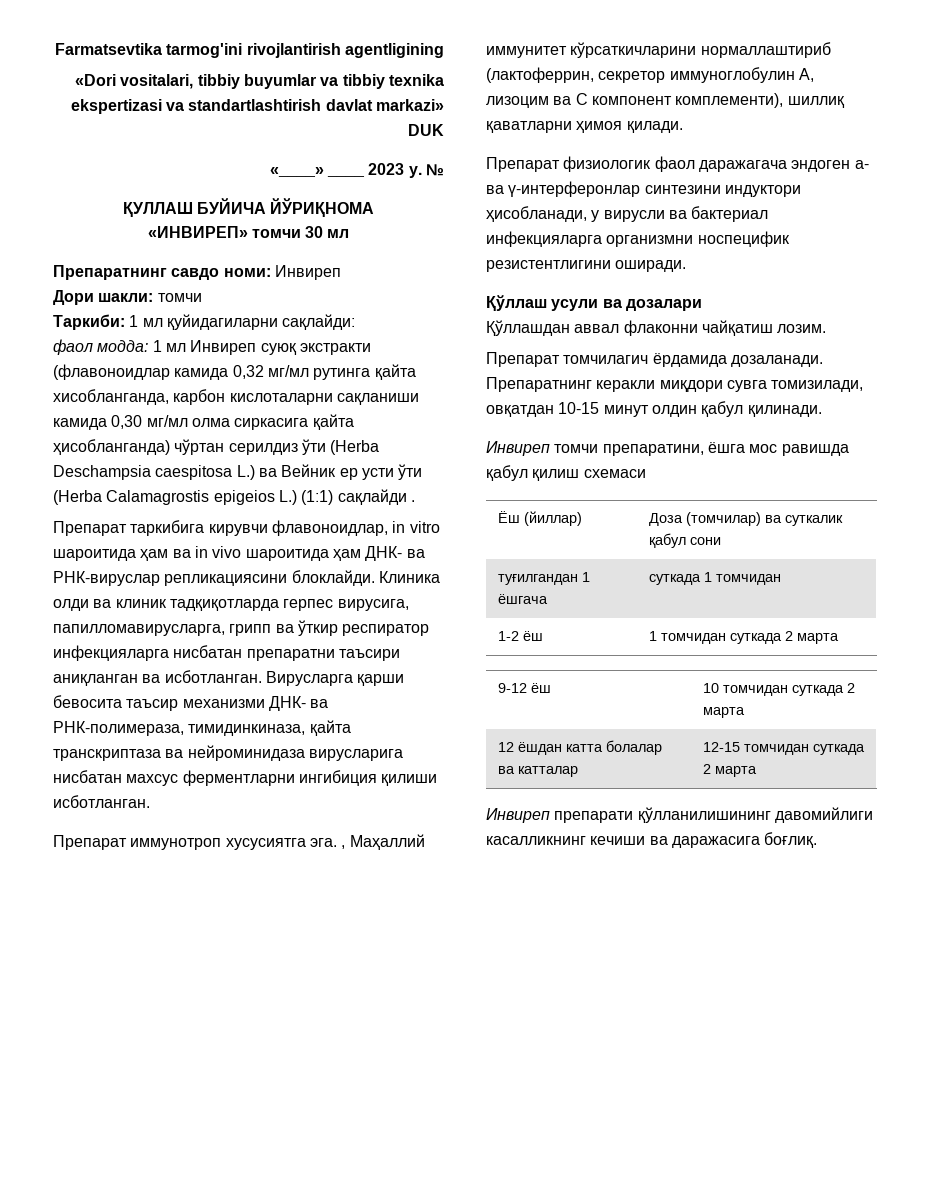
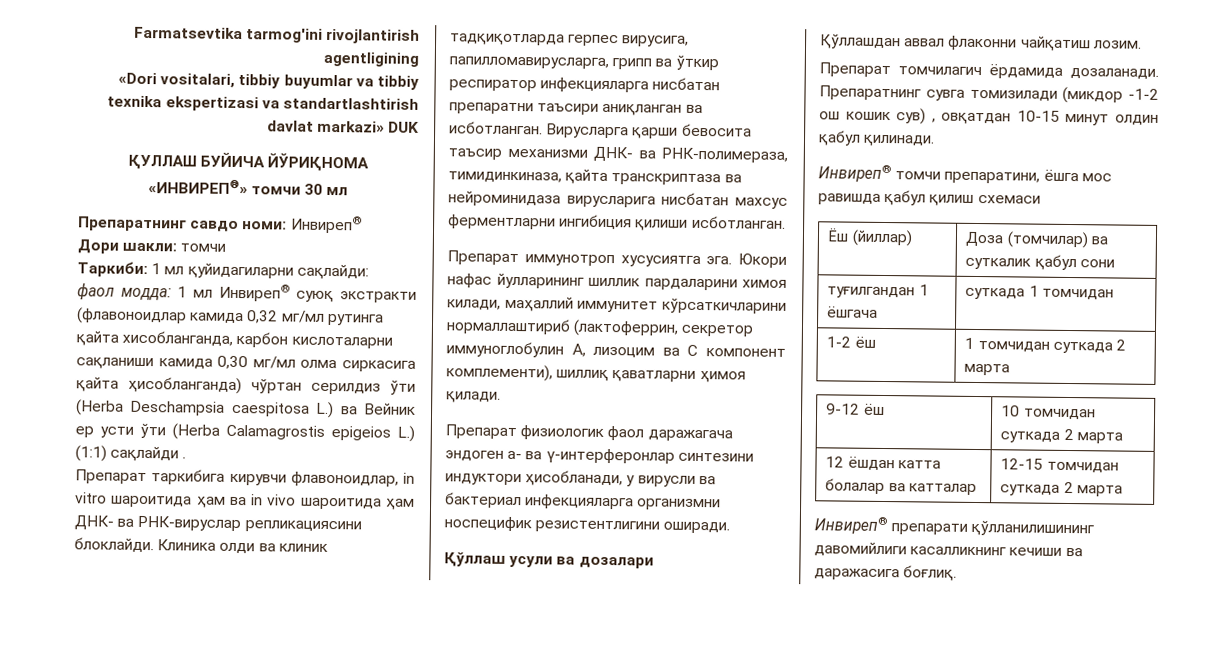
- «____» ____ 2023 у. №
- «ИНВИРЕП» томчи 30 мл
+ «ИНВИРЕП®» томчи 30 мл
- Препаратнинг савдо номи: Инвиреп
+ Препаратнинг савдо номи: Инвиреп®
- фаол модда: 1 мл Инвиреп суюқ экстракти (флавоноидлар камида 0,32 мг/мл рутинга қайта хисобланганда, карбон кислоталарни сақланиши камида 0,30 мг/мл олма сиркасига қайта ҳисобланганда) чўртан серилдиз ўти (Herba Deschampsia caespitosa L.) ва Вейник ер усти ўти (Herba Calamagrostis epigeios L.) (1:1) сақлайди .
+ фаол модда: 1 мл Инвиреп® суюқ экстракти (флавоноидлар камида 0,32 мг/мл рутинга қайта хисобланганда, карбон кислоталарни сақланиши камида 0,30 мг/мл олма сиркасига қайта ҳисобланганда) чўртан серилдиз ўти (Herba Deschampsia caespitosa L.) ва Вейник ер усти ўти (Herba Calamagrostis epigeios L.) (1:1) сақлайди .
- Препарат иммунотроп хусусиятга эга. , Маҳаллий иммунитет кўрсаткичларини нормаллаштириб (лактоферрин, секретор иммуноглобулин А, лизоцим ва С компонент комплементи), шиллиқ қаватларни ҳимоя қилади.
+ Препарат иммунотроп хусусиятга эга. Юкори нафас йулларининг шиллик пардаларини химоя килади, маҳаллий иммунитет кўрсаткичларини нормаллаштириб (лактоферрин, секретор иммуноглобулин А, лизоцим ва С компонент комплементи), шиллиқ қаватларни ҳимоя қилади.
- Препаратнинг керакли миқдори сувга томизилади, овқатдан 10-15 минут олдин қабул қилинади.
+ Препаратнинг сувга томизилади (микдор -1-2 ош кошик сув) , овқатдан 10-15 минут олдин қабул қилинади.
- Инвиреп томчи препаратини, ёшга мос равишда қабул қилиш схемаси
+ Инвиреп® томчи препаратини, ёшга мос равишда қабул қилиш схемаси
- Инвиреп препарати қўлланилишининг давомийлиги касалликнинг кечиши ва даражасига боғлиқ.
+ Инвиреп® препарати қўлланилишининг давомийлиги касалликнинг кечиши ва даражасига боғлиқ.

